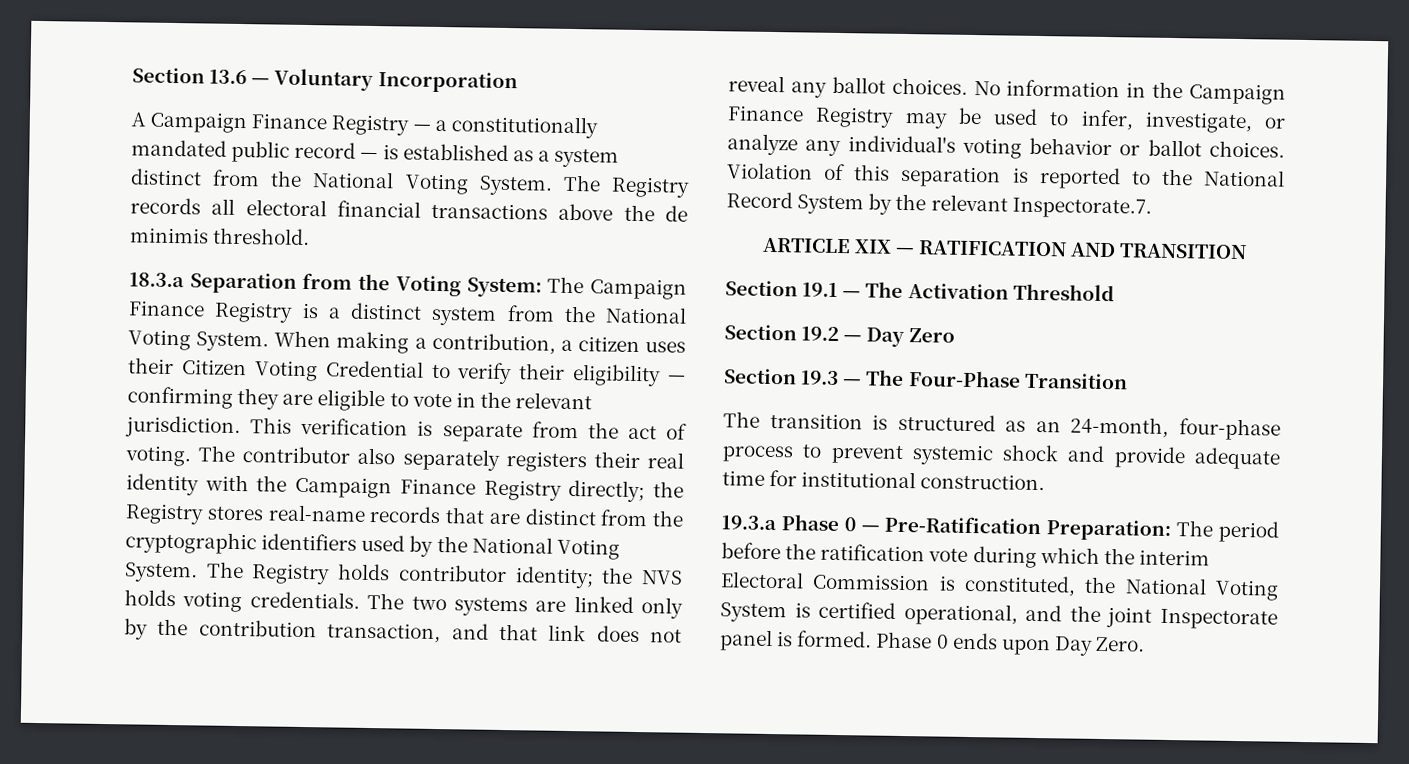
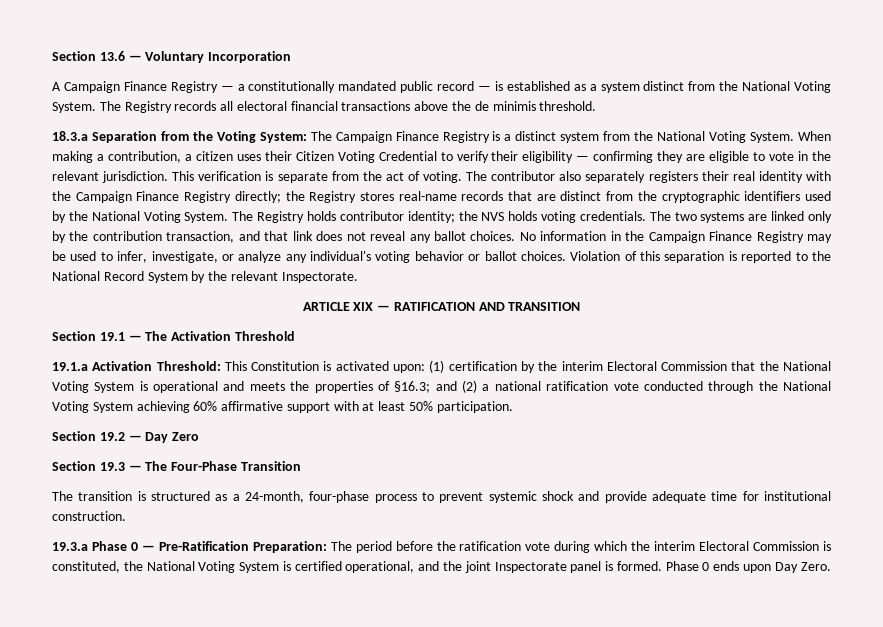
- Violation of this separation is reported to the National Record System by the relevant Inspectorate.7.
+ Violation of this separation is reported to the National Record System by the relevant Inspectorate.
+ 19.1.a Activation Threshold: This Constitution is activated upon: (1) certification by the interim Electoral Commission that the National Voting System is operational and meets the properties of §16.3; and (2) a national ratification vote conducted through the National Voting System achieving 60% affirmative support with at least 50% participation.
- The transition is structured as an 24-month, four-phase process to prevent systemic shock and provide adequate time for institutional construction.
+ The transition is structured as a 24-month, four-phase process to prevent systemic shock and provide adequate time for institutional construction.

